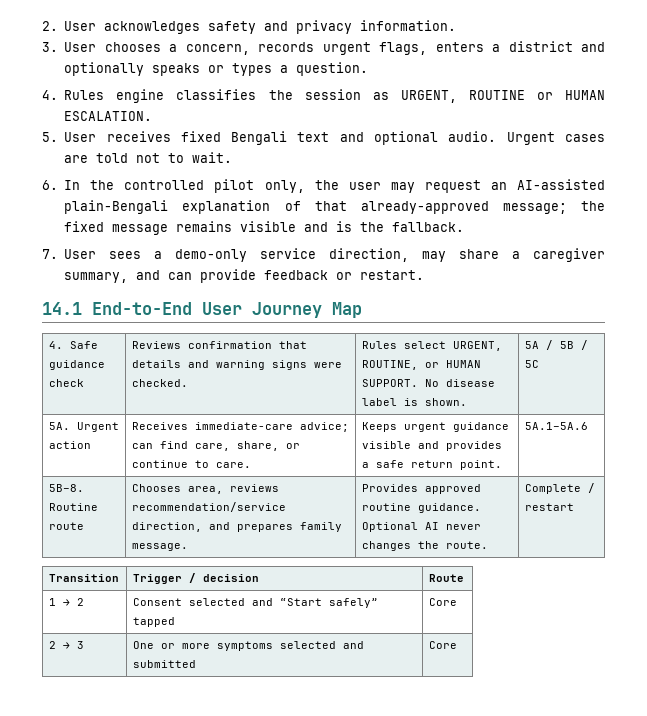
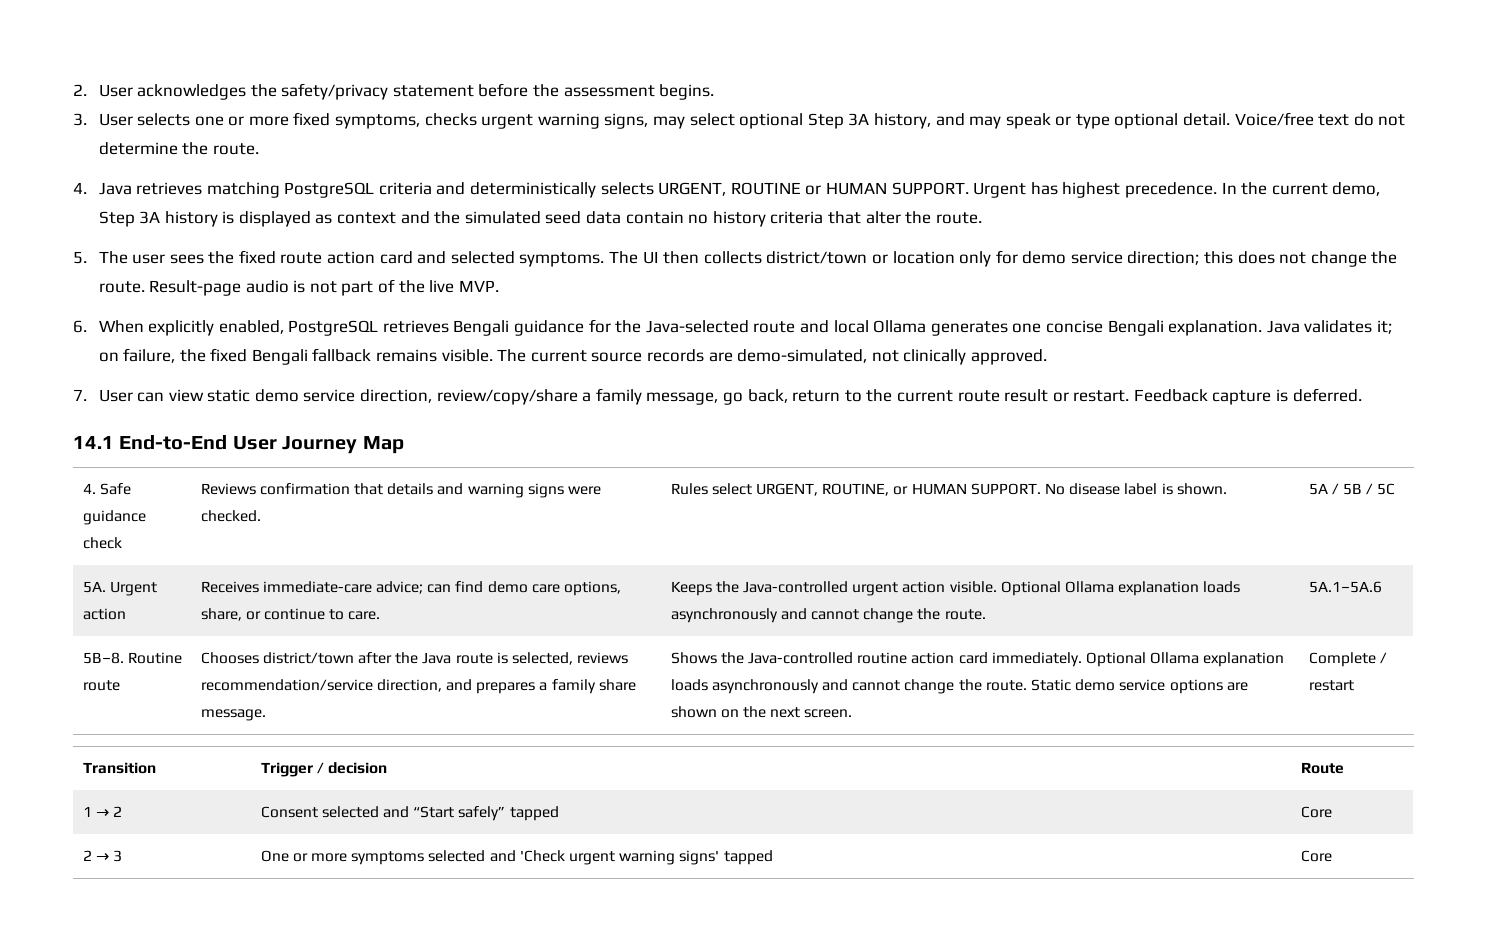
- 2. User acknowledges safety and privacy information.
- 3. User chooses a concern, records urgent flags, enters a district and optionally speaks or types a question.
- 4. Rules engine classifies the session as URGENT, ROUTINE or HUMAN ESCALATION.
- 5. User receives fixed Bengali text and optional audio. Urgent cases are told not to wait.
- 6. In the controlled pilot only, the user may request an AI-assisted plain-Bengali explanation of that already-approved message; the fixed message remains visible and is the fallback.
- 7. User sees a demo-only service direction, may share a caregiver summary, and can provide feedback or restart.
+ 2. User acknowledges the safety/privacy statement before the assessment begins.
+ 3. User selects one or more fixed symptoms, checks urgent warning signs, may select optional Step 3A history, and may speak or type optional detail. Voice/free text do not determine the route.
+ 4. Java retrieves matching PostgreSQL criteria and deterministically selects URGENT, ROUTINE or HUMAN SUPPORT. Urgent has highest precedence. In the current demo, Step 3A history is displayed as context and the simulated seed data contain no history criteria that alter the route.
+ 5. The user sees the fixed route action card and selected symptoms. The UI then collects district/town or location only for demo service direction; this does not change the route. Result-page audio is not part of the live MVP.
+ 6. When explicitly enabled, PostgreSQL retrieves Bengali guidance for the Java-selected route and local Ollama generates one concise Bengali explanation. Java validates it; on failure, the fixed Bengali fallback remains visible. The current source records are demo-simulated, not clinically approved.
+ 7. User can view static demo service direction, review/copy/share a family message, go back, return to the current route result or restart. Feedback capture is deferred.
- 5A. Urgent action | Receives immediate-care advice; can find care, share, or continue to care. | Keeps urgent guidance visible and provides a safe return point. | 5A.1–5A.6
+ 5A. Urgent action | Receives immediate-care advice; can find demo care options, share, or continue to care. | Keeps the Java-controlled urgent action visible. Optional Ollama explanation loads asynchronously and cannot change the route. | 5A.1–5A.6
- Chooses area, reviews recommendation/service direction, and prepares family message. | Provides approved routine guidance. Optional AI never changes the route.
+ Chooses district/town after the Java route is selected, reviews recommendation/service direction, and prepares a family share message. | Shows the Java-controlled routine action card immediately. Optional Ollama explanation loads asynchronously and cannot change the route. Static demo service options are shown on the next screen.
- 2 → 3 | One or more symptoms selected and submitted | Core
+ 2 → 3 | One or more symptoms selected and 'Check urgent warning signs' tapped | Core

